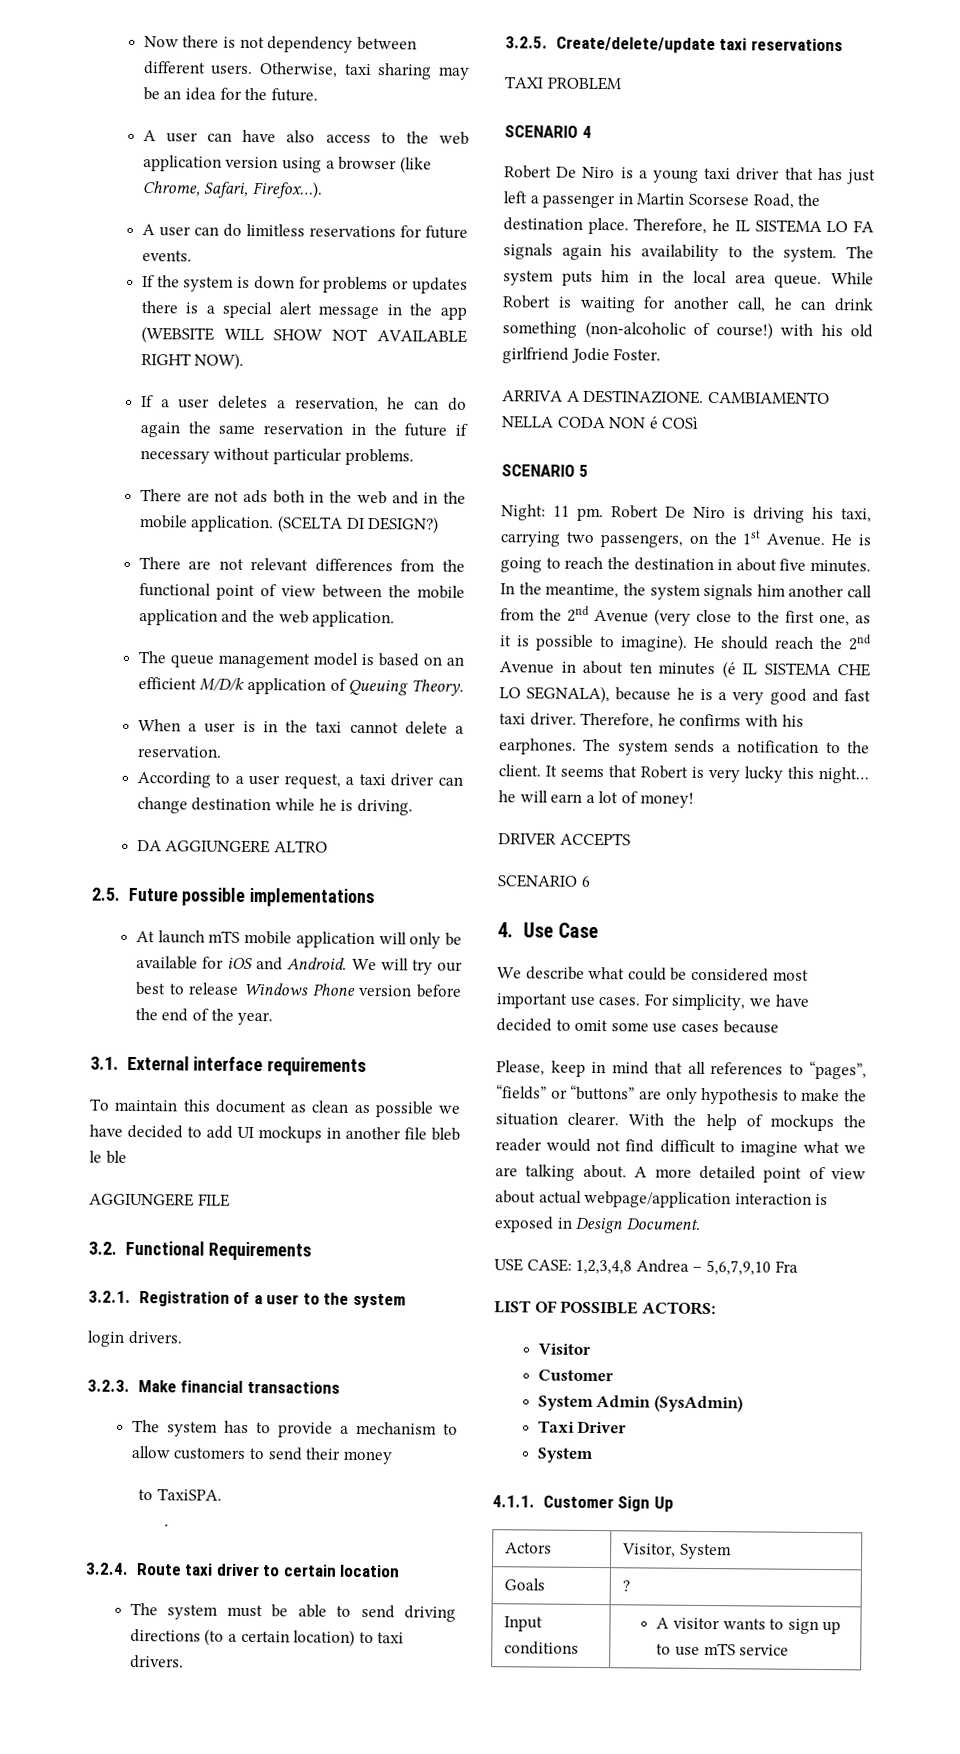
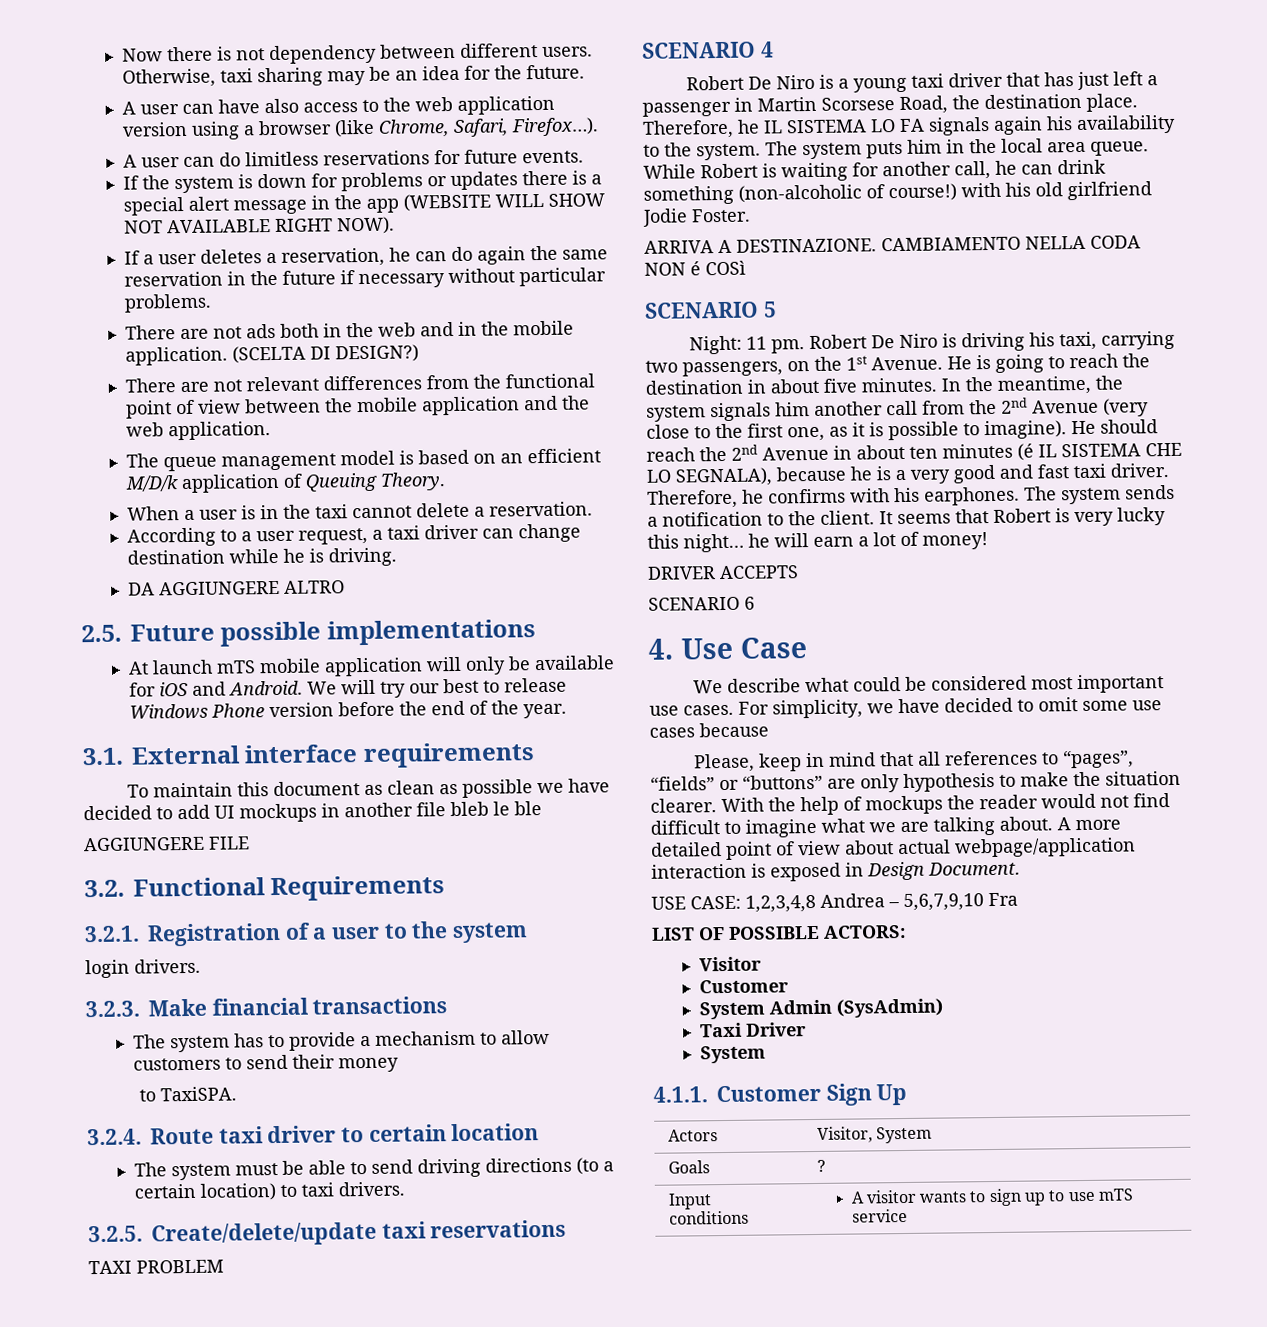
- .

